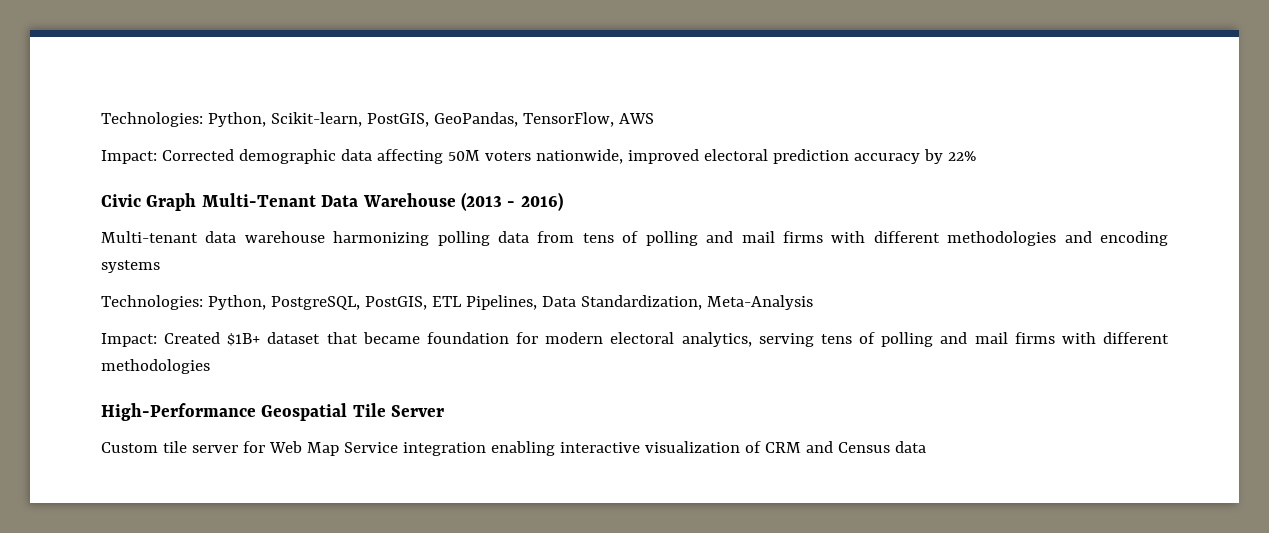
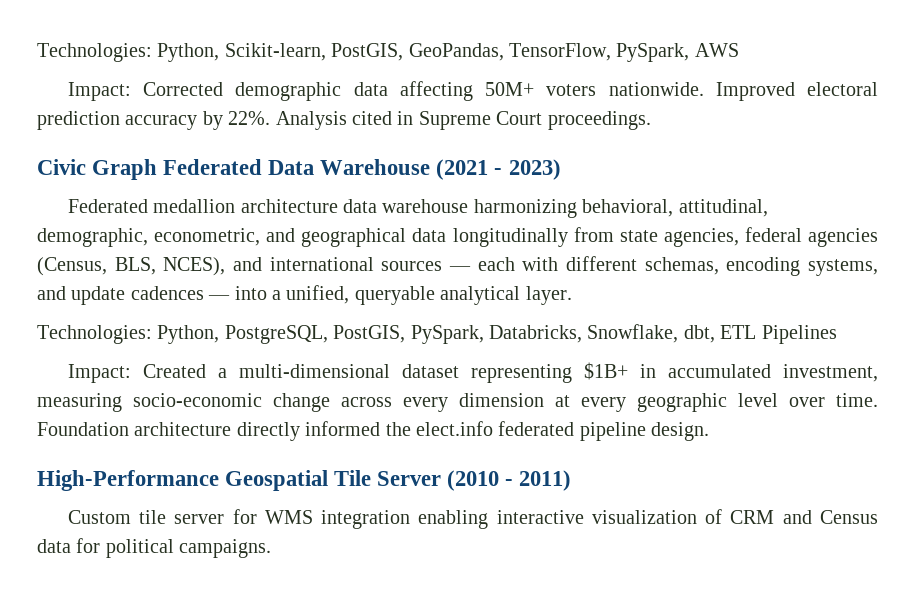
- Technologies: Python, Scikit-learn, PostGIS, GeoPandas, TensorFlow, AWS
+ Technologies: Python, Scikit-learn, PostGIS, GeoPandas, TensorFlow, PySpark, AWS
- Impact: Corrected demographic data affecting 50M voters nationwide, improved electoral prediction accuracy by 22%
+ Impact: Corrected demographic data affecting 50M+ voters nationwide. Improved electoral prediction accuracy by 22%. Analysis cited in Supreme Court proceedings.
- Civic Graph Multi-Tenant Data Warehouse (2013 - 2016)
- Multi-tenant data warehouse harmonizing polling data from tens of polling and mail firms with different methodologies and encoding systems
- Technologies: Python, PostgreSQL, PostGIS, ETL Pipelines, Data Standardization, Meta-Analysis
- Impact: Created $1B+ dataset that became foundation for modern electoral analytics, serving tens of polling and mail firms with different methodologies
+ Civic Graph Federated Data Warehouse (2021 - 2023)
+ Federated medallion architecture data warehouse harmonizing behavioral, attitudinal, demographic, econometric, and geographical data longitudinally from state agencies, federal agencies (Census, BLS, NCES), and international sources — each with different schemas, encoding systems, and update cadences — into a unified, queryable analytical layer.
+ Technologies: Python, PostgreSQL, PostGIS, PySpark, Databricks, Snowflake, dbt, ETL Pipelines
+ Impact: Created a multi-dimensional dataset representing $1B+ in accumulated investment, measuring socio-economic change across every dimension at every geographic level over time. Foundation architecture directly informed the elect.info federated pipeline design.
- High-Performance Geospatial Tile Server
+ High-Performance Geospatial Tile Server (2010 - 2011)
- Custom tile server for Web Map Service integration enabling interactive visualization of CRM and Census data
+ Custom tile server for WMS integration enabling interactive visualization of CRM and Census data for political campaigns.

